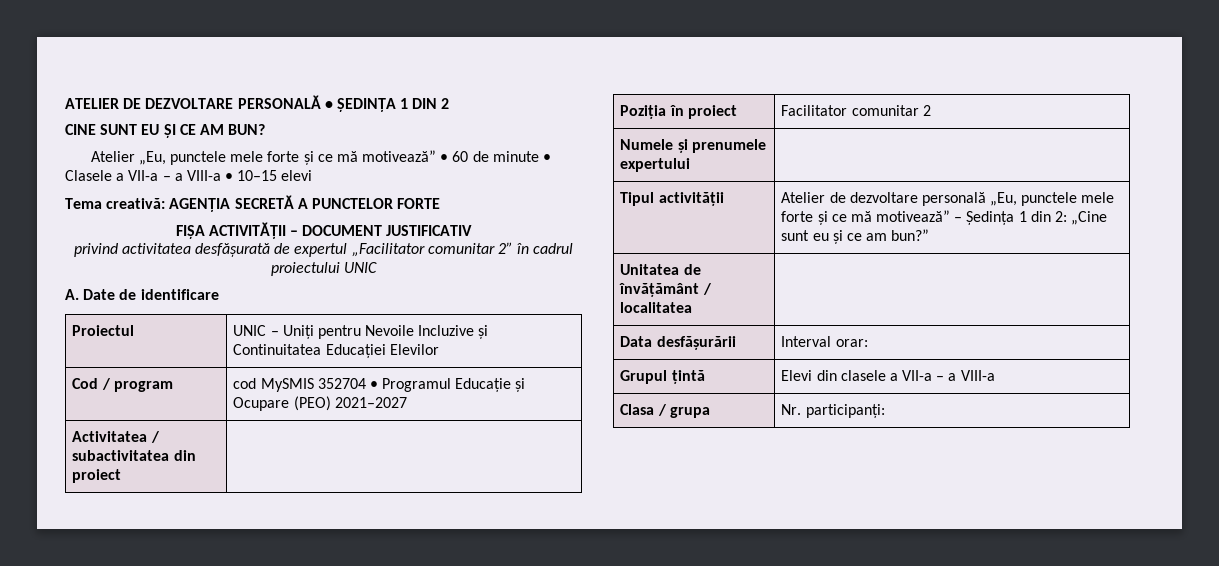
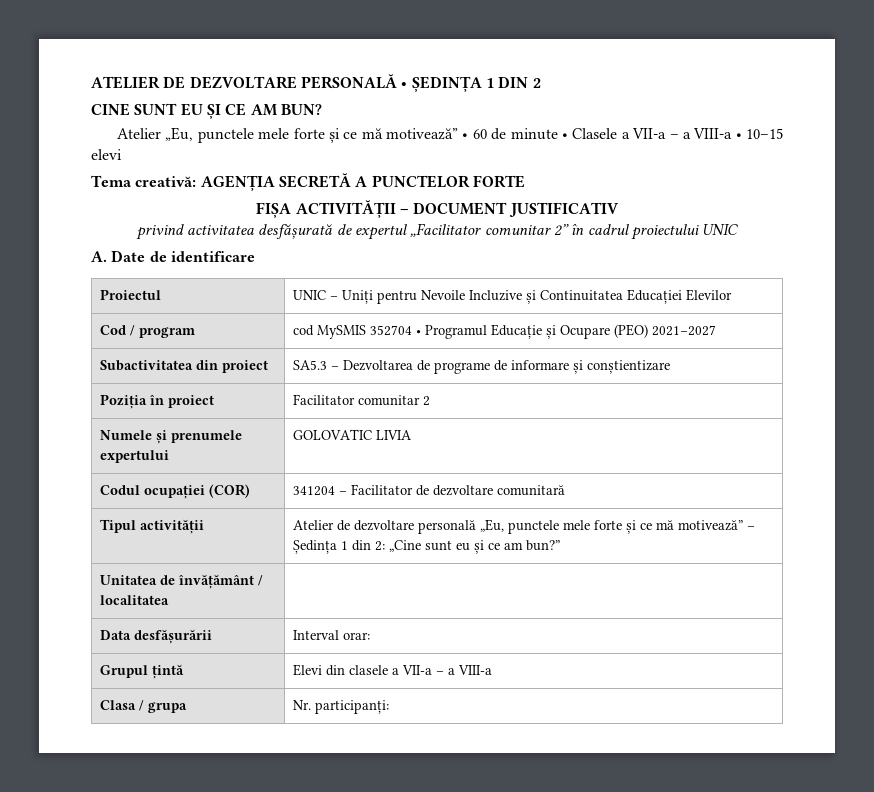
- Activitatea / subactivitatea din proiect |
+ Subactivitatea din proiect | SA5.3 – Dezvoltarea de programe de informare și conștientizare
- Numele și prenumele expertului |
+ Numele și prenumele expertului | GOLOVATIC LIVIA
+ Codul ocupației (COR) | 341204 – Facilitator de dezvoltare comunitară

